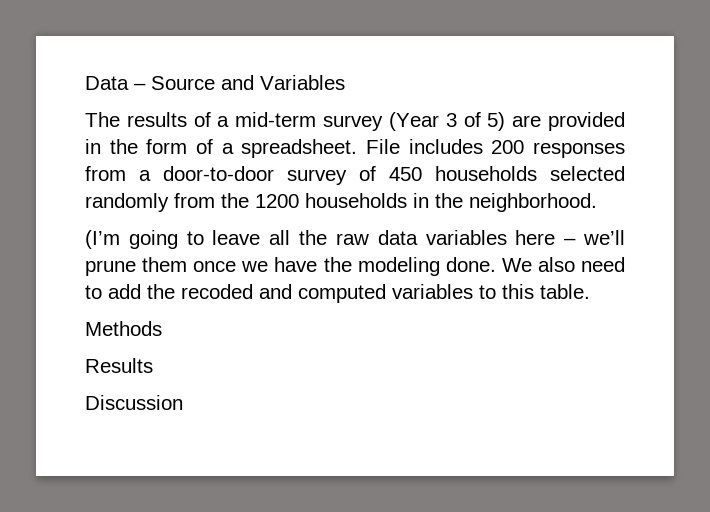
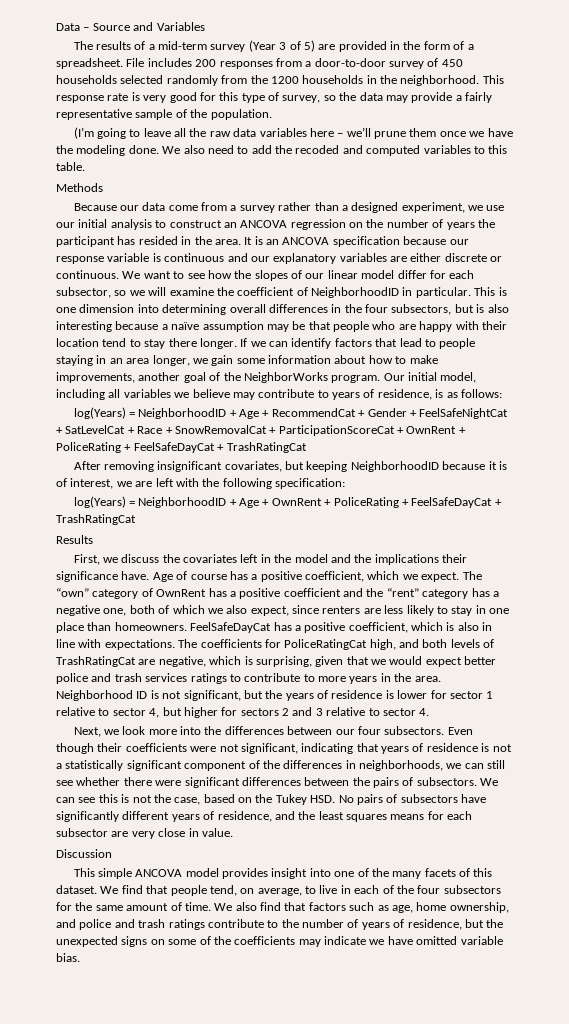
+ This response rate is very good for this type of survey, so the data may provide a fairly representative sample of the population.
+ Because our data come from a survey rather than a designed experiment, we use our initial analysis to construct an ANCOVA regression on the number of years the participant has resided in the area. It is an ANCOVA specification because our response variable is continuous and our explanatory variables are either discrete or continuous. We want to see how the slopes of our linear model differ for each subsector, so we will examine the coefficient of NeighborhoodID in particular. This is one dimension into determining overall differences in the four subsectors, but is also interesting because a naïve assumption may be that people who are happy with their location tend to stay there longer. If we can identify factors that lead to people staying in an area longer, we gain some information about how to make improvements, another goal of the NeighborWorks program. Our initial model, including all variables we believe may contribute to years of residence, is as follows:
+ log(Years) = NeighborhoodID + Age + RecommendCat + Gender + FeelSafeNightCat + SatLevelCat + Race + SnowRemovalCat + ParticipationScoreCat + OwnRent + PoliceRating + FeelSafeDayCat + TrashRatingCat
+ After removing insignificant covariates, but keeping NeighborhoodID because it is of interest, we are left with the following specification:
+ log(Years) = NeighborhoodID + Age + OwnRent + PoliceRating + FeelSafeDayCat + TrashRatingCat
  Results
+ First, we discuss the covariates left in the model and the implications their significance have. Age of course has a positive coefficient, which we expect. The “own” category of OwnRent has a positive coefficient and the “rent” category has a negative one, both of which we also expect, since renters are less likely to stay in one place than homeowners. FeelSafeDayCat has a positive coefficient, which is also in line with expectations. The coefficients for PoliceRatingCat high, and both levels of TrashRatingCat are negative, which is surprising, given that we would expect better police and trash services ratings to contribute to more years in the area. Neighborhood ID is not significant, but the years of residence is lower for sector 1 relative to sector 4, but higher for sectors 2 and 3 relative to sector 4.
+ Next, we look more into the differences between our four subsectors. Even though their coefficients were not significant, indicating that years of residence is not a statistically significant component of the differences in neighborhoods, we can still see whether there were significant differences between the pairs of subsectors. We can see this is not the case, based on the Tukey HSD. No pairs of subsectors have significantly different years of residence, and the least squares means for each subsector are very close in value.
  Discussion
+ This simple ANCOVA model provides insight into one of the many facets of this dataset. We find that people tend, on average, to live in each of the four subsectors for the same amount of time. We also find that factors such as age, home ownership, and police and trash ratings contribute to the number of years of residence, but the unexpected signs on some of the coefficients may indicate we have omitted variable bias.

